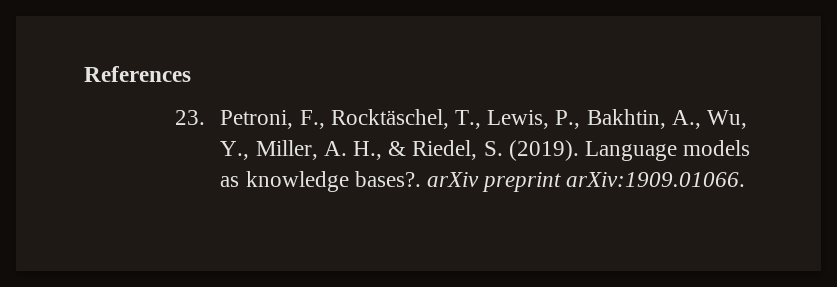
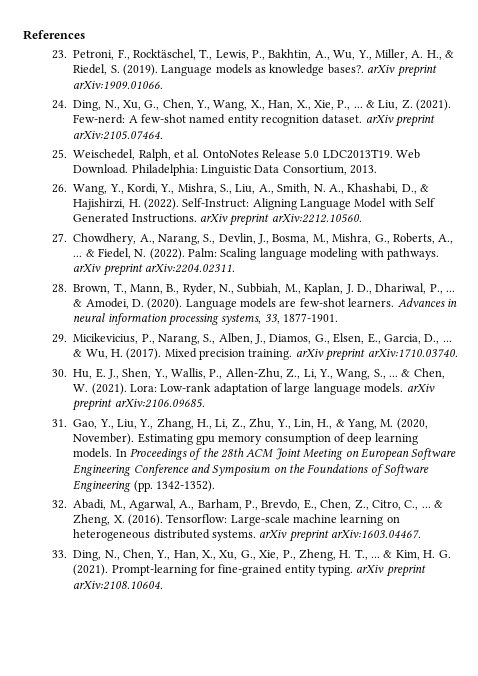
+ 24. Ding, N., Xu, G., Chen, Y., Wang, X., Han, X., Xie, P., ... & Liu, Z. (2021). Few-nerd: A few-shot named entity recognition dataset. arXiv preprint arXiv:2105.07464.
+ 25. Weischedel, Ralph, et al. OntoNotes Release 5.0 LDC2013T19. Web Download. Philadelphia: Linguistic Data Consortium, 2013.
+ 26. Wang, Y., Kordi, Y., Mishra, S., Liu, A., Smith, N. A., Khashabi, D., & Hajishirzi, H. (2022). Self-Instruct: Aligning Language Model with Self Generated Instructions. arXiv preprint arXiv:2212.10560.
+ 27. Chowdhery, A., Narang, S., Devlin, J., Bosma, M., Mishra, G., Roberts, A., ... & Fiedel, N. (2022). Palm: Scaling language modeling with pathways. arXiv preprint arXiv:2204.02311.
+ 28. Brown, T., Mann, B., Ryder, N., Subbiah, M., Kaplan, J. D., Dhariwal, P., ... & Amodei, D. (2020). Language models are few-shot learners. Advances in neural information processing systems, 33, 1877-1901.
+ 29. Micikevicius, P., Narang, S., Alben, J., Diamos, G., Elsen, E., Garcia, D., ... & Wu, H. (2017). Mixed precision training. arXiv preprint arXiv:1710.03740.
+ 30. Hu, E. J., Shen, Y., Wallis, P., Allen-Zhu, Z., Li, Y., Wang, S., ... & Chen, W. (2021). Lora: Low-rank adaptation of large language models. arXiv preprint arXiv:2106.09685.
+ 31. Gao, Y., Liu, Y., Zhang, H., Li, Z., Zhu, Y., Lin, H., & Yang, M. (2020, November). Estimating gpu memory consumption of deep learning models. In Proceedings of the 28th ACM Joint Meeting on European Software Engineering Conference and Symposium on the Foundations of Software Engineering (pp. 1342-1352).
+ 32. Abadi, M., Agarwal, A., Barham, P., Brevdo, E., Chen, Z., Citro, C., ... & Zheng, X. (2016). Tensorflow: Large-scale machine learning on heterogeneous distributed systems. arXiv preprint arXiv:1603.04467.
+ 33. Ding, N., Chen, Y., Han, X., Xu, G., Xie, P., Zheng, H. T., ... & Kim, H. G. (2021). Prompt-learning for fine-grained entity typing. arXiv preprint arXiv:2108.10604.

